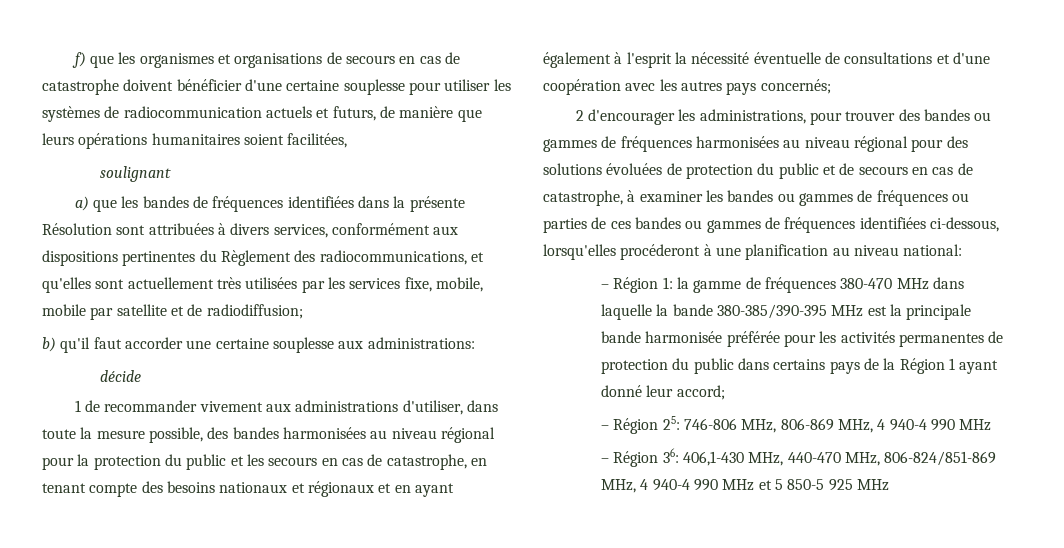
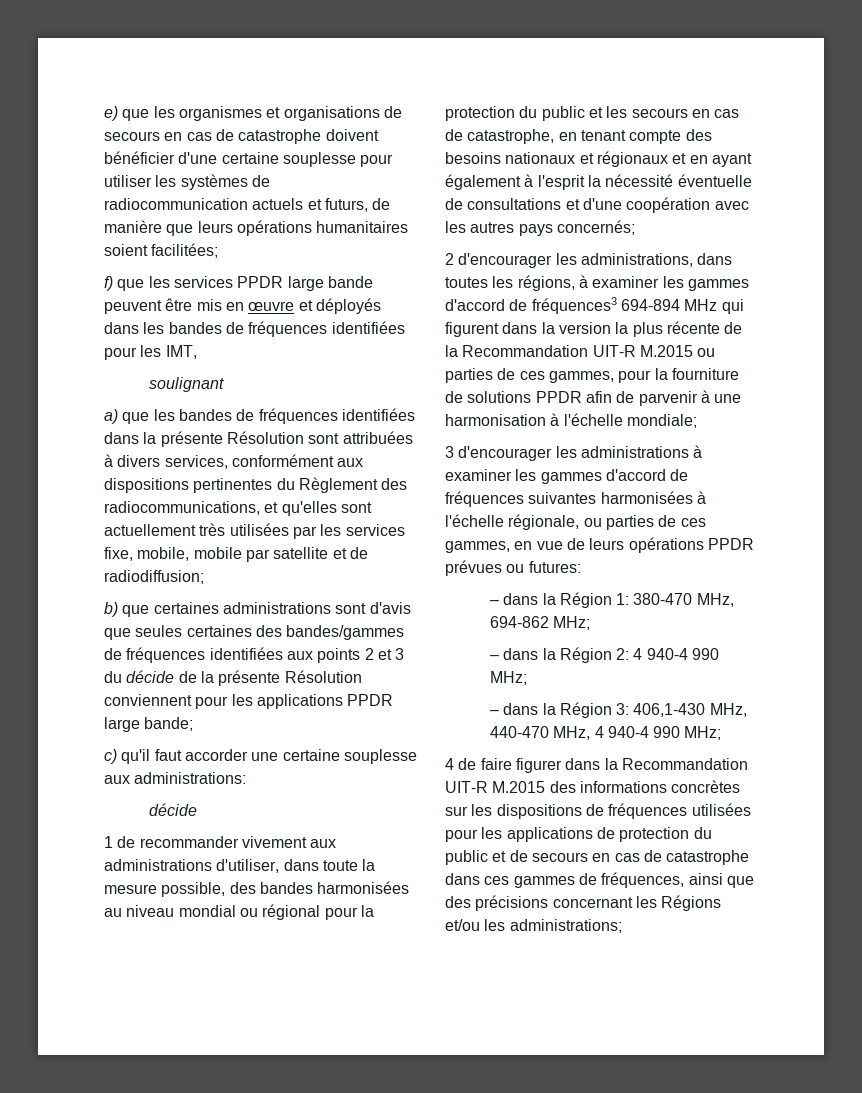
- f) que les organismes et organisations de secours en cas de catastrophe doivent bénéficier d'une certaine souplesse pour utiliser les systèmes de radiocommunication actuels et futurs, de manière que leurs opérations humanitaires soient facilitées,
+ e) que les organismes et organisations de secours en cas de catastrophe doivent bénéficier d'une certaine souplesse pour utiliser les systèmes de radiocommunication actuels et futurs, de manière que leurs opérations humanitaires soient facilitées;
+ f) que les services PPDR large bande peuvent être mis en œuvre et déployés dans les bandes de fréquences identifiées pour les IMT,
- b) qu'il faut accorder une certaine souplesse aux administrations:
+ b) que certaines administrations sont d'avis que seules certaines des bandes/gammes de fréquences identifiées aux points 2 et 3 du décide de la présente Résolution conviennent pour les applications PPDR large bande;
+ c) qu'il faut accorder une certaine souplesse aux administrations:
- 1 de recommander vivement aux administrations d'utiliser, dans toute la mesure possible, des bandes harmonisées au niveau régional pour la protection du public et les secours en cas de catastrophe, en tenant compte des besoins nationaux et régionaux et en ayant également à l'esprit la nécessité éventuelle de consultations et d'une coopération avec les autres pays concernés;
+ 1 de recommander vivement aux administrations d'utiliser, dans toute la mesure possible, des bandes harmonisées au niveau mondial ou régional pour la protection du public et les secours en cas de catastrophe, en tenant compte des besoins nationaux et régionaux et en ayant également à l'esprit la nécessité éventuelle de consultations et d'une coopération avec les autres pays concernés;
- 2 d'encourager les administrations, pour trouver des bandes ou gammes de fréquences harmonisées au niveau régional pour des solutions évoluées de protection du public et de secours en cas de catastrophe, à examiner les bandes ou gammes de fréquences ou parties de ces bandes ou gammes de fréquences identifiées ci-dessous, lorsqu'elles procéderont à une planification au niveau national:
- – Région 1: la gamme de fréquences 380-470 MHz dans laquelle la bande 380-385/390-395 MHz est la principale bande harmonisée préférée pour les activités permanentes de protection du public dans certains pays de la Région 1 ayant donné leur accord;
- – Région 25: 746-806 MHz, 806-869 MHz, 4 940-4 990 MHz
- – Région 36: 406,1-430 MHz, 440-470 MHz, 806-824/851-869 MHz, 4 940-4 990 MHz et 5 850-5 925 MHz
+ 2 d'encourager les administrations, dans toutes les régions, à examiner les gammes d'accord de fréquences3 694-894 MHz qui figurent dans la version la plus récente de la Recommandation UIT-R M.2015 ou parties de ces gammes, pour la fourniture de solutions PPDR afin de parvenir à une harmonisation à l'échelle mondiale;
+ 3 d'encourager les administrations à examiner les gammes d'accord de fréquences suivantes harmonisées à l'échelle régionale, ou parties de ces gammes, en vue de leurs opérations PPDR prévues ou futures:
+ – dans la Région 1: 380-470 MHz, 694-862 MHz;
+ – dans la Région 2: 4 940-4 990 MHz;
+ – dans la Région 3: 406,1-430 MHz, 440-470 MHz, 4 940-4 990 MHz;
+ 4 de faire figurer dans la Recommandation UIT-R M.2015 des informations concrètes sur les dispositions de fréquences utilisées pour les applications de protection du public et de secours en cas de catastrophe dans ces gammes de fréquences, ainsi que des précisions concernant les Régions et/ou les administrations;

